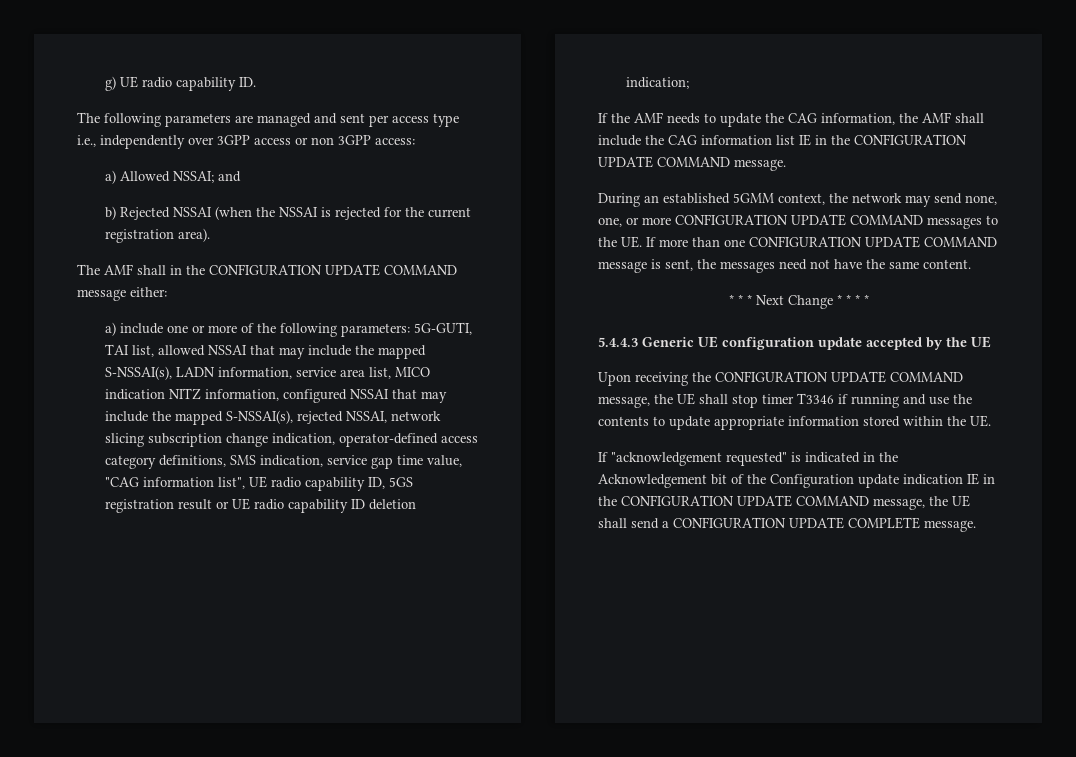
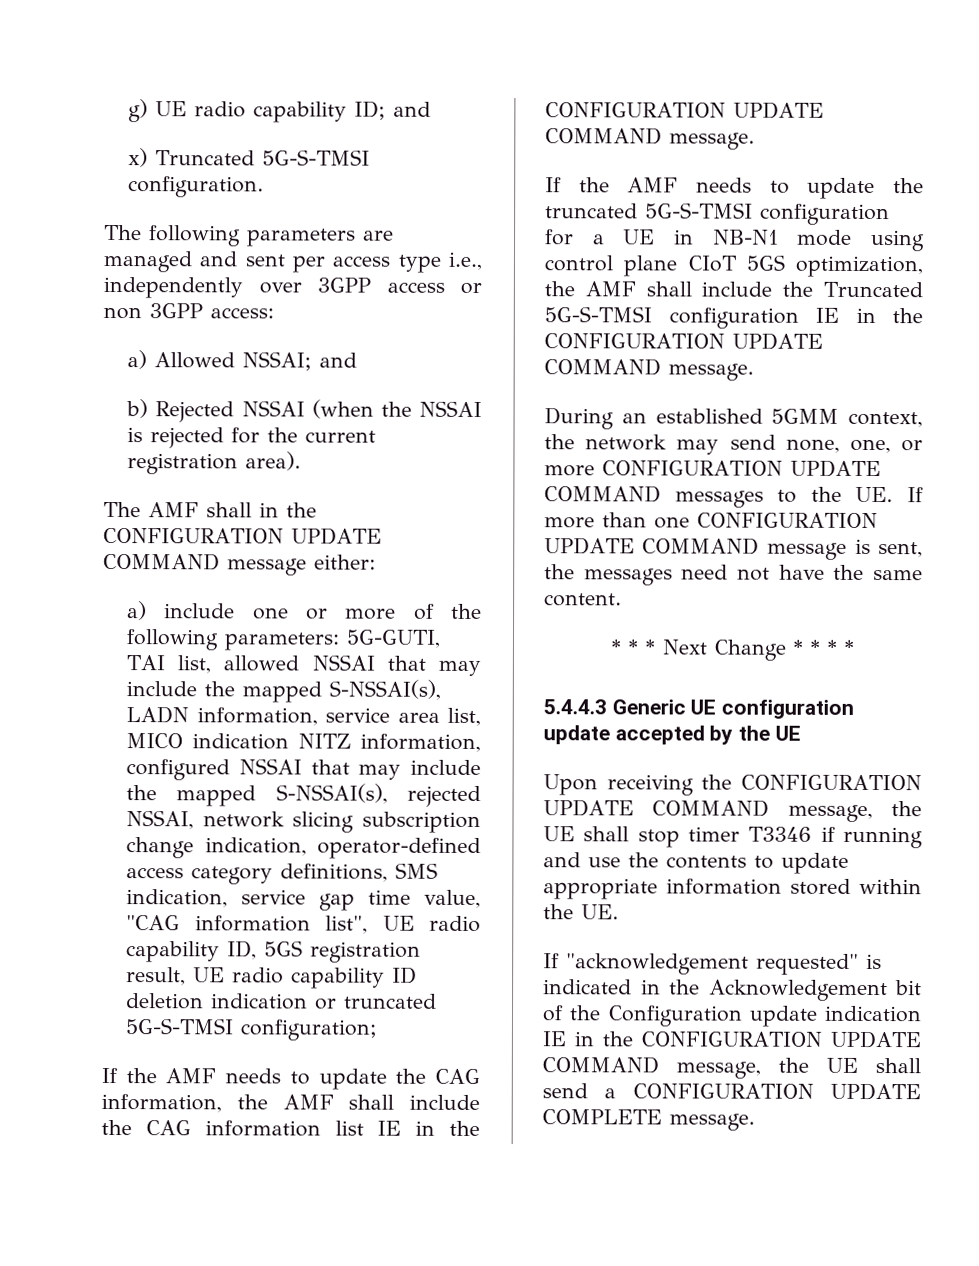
- g) UE radio capability ID.
+ g) UE radio capability ID; and
+ x) Truncated 5G-S-TMSI configuration.
- 5G-GUTI, TAI list, allowed NSSAI that may include the mapped S-NSSAI(s), LADN information, service area list, MICO indication NITZ information, configured NSSAI that may include the mapped S-NSSAI(s), rejected NSSAI, network slicing subscription change indication, operator-defined access category definitions, SMS indication, service gap time value, "CAG information list", UE radio capability ID, 5GS registration result or UE radio capability ID deletion indication;
+ 5G-GUTI, TAI list, allowed NSSAI that may include the mapped S-NSSAI(s), LADN information, service area list, MICO indication NITZ information, configured NSSAI that may include the mapped S-NSSAI(s), rejected NSSAI, network slicing subscription change indication, operator-defined access category definitions, SMS indication, service gap time value, "CAG information list", UE radio capability ID, 5GS registration result, UE radio capability ID deletion indication or truncated 5G-S-TMSI configuration;
+ If the AMF needs to update the truncated 5G-S-TMSI configuration for a UE in NB-N1 mode using control plane CIoT 5GS optimization, the AMF shall include the Truncated 5G-S-TMSI configuration IE in the CONFIGURATION UPDATE COMMAND message.

